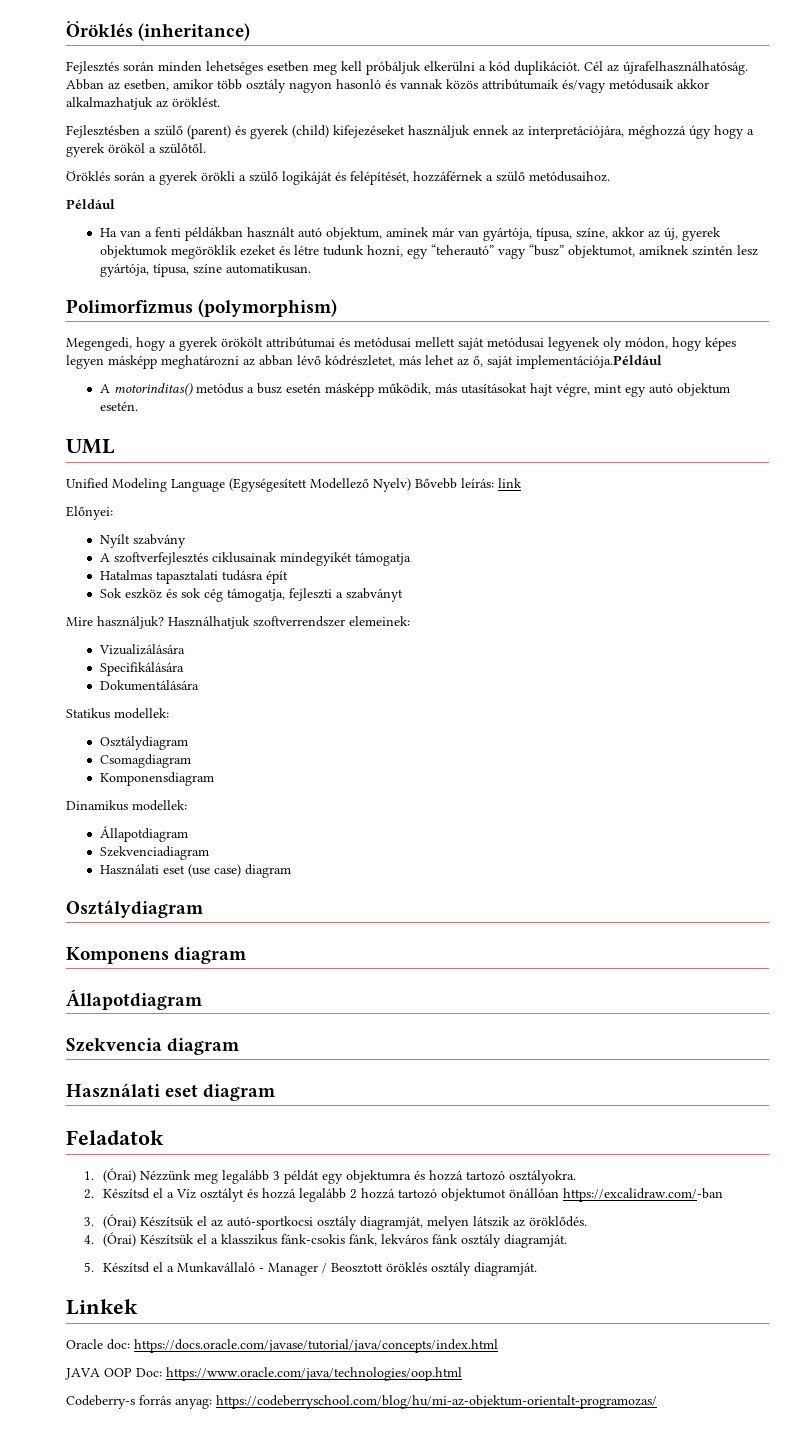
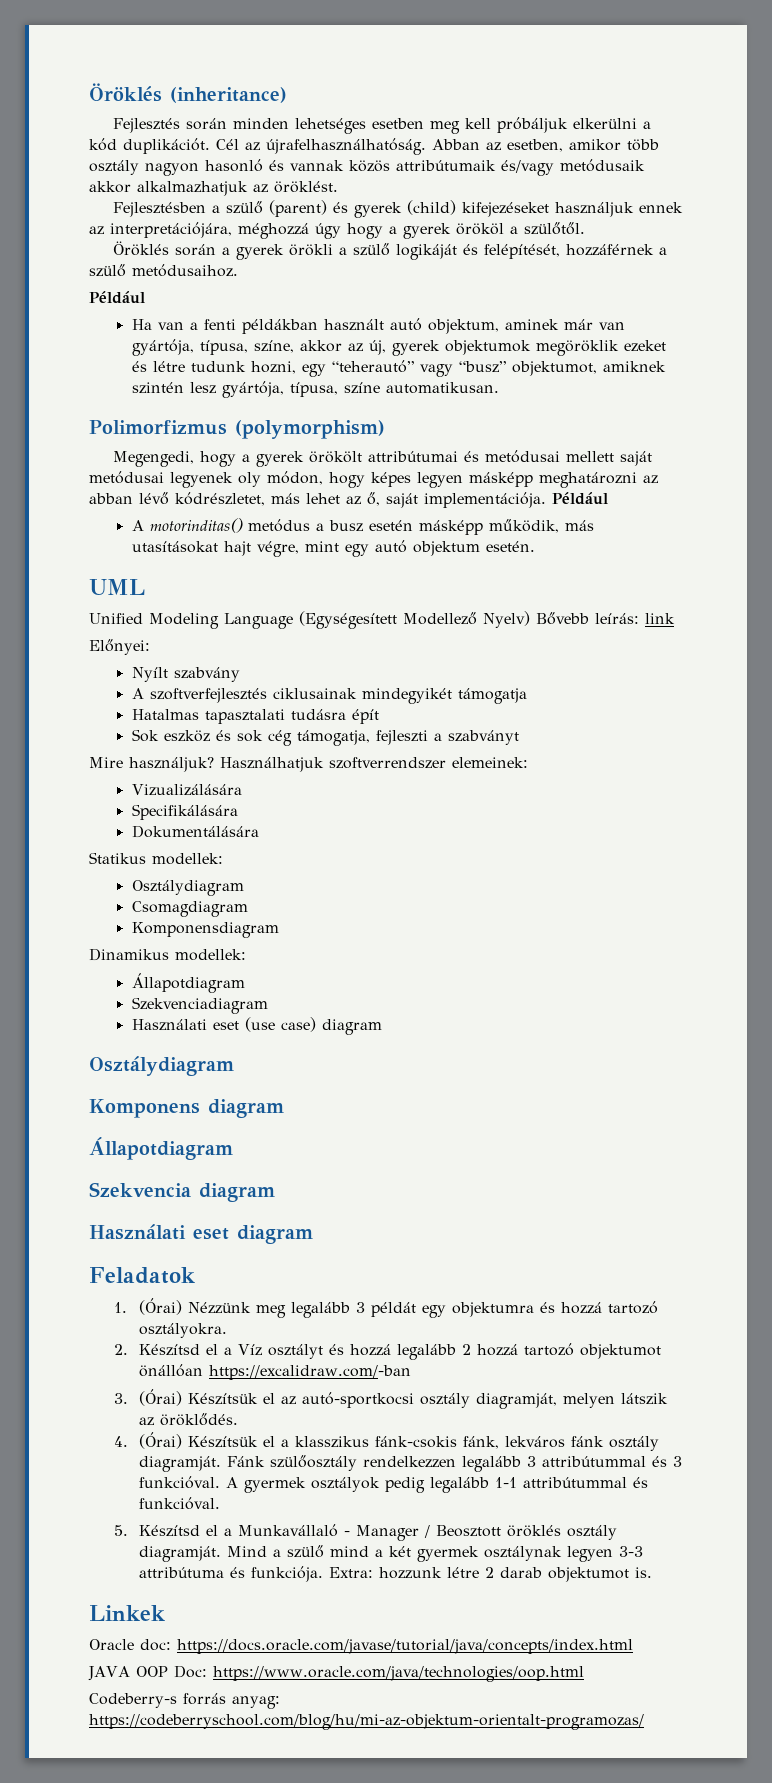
- Megengedi, hogy a gyerek örökölt attribútumai és metódusai mellett saját metódusai legyenek oly módon, hogy képes legyen másképp meghatározni az abban lévő kódrészletet, más lehet az ő, saját implementációja.Például
+ Megengedi, hogy a gyerek örökölt attribútumai és metódusai mellett saját metódusai legyenek oly módon, hogy képes legyen másképp meghatározni az abban lévő kódrészletet, más lehet az ő, saját implementációja. Például
+ Fánk szülőosztály rendelkezzen legalább 3 attribútummal és 3 funkcióval. A gyermek osztályok pedig legalább 1-1 attribútummal és funkcióval.
+ Mind a szülő mind a két gyermek osztálynak legyen 3-3 attribútuma és funkciója. Extra: hozzunk létre 2 darab objektumot is.

